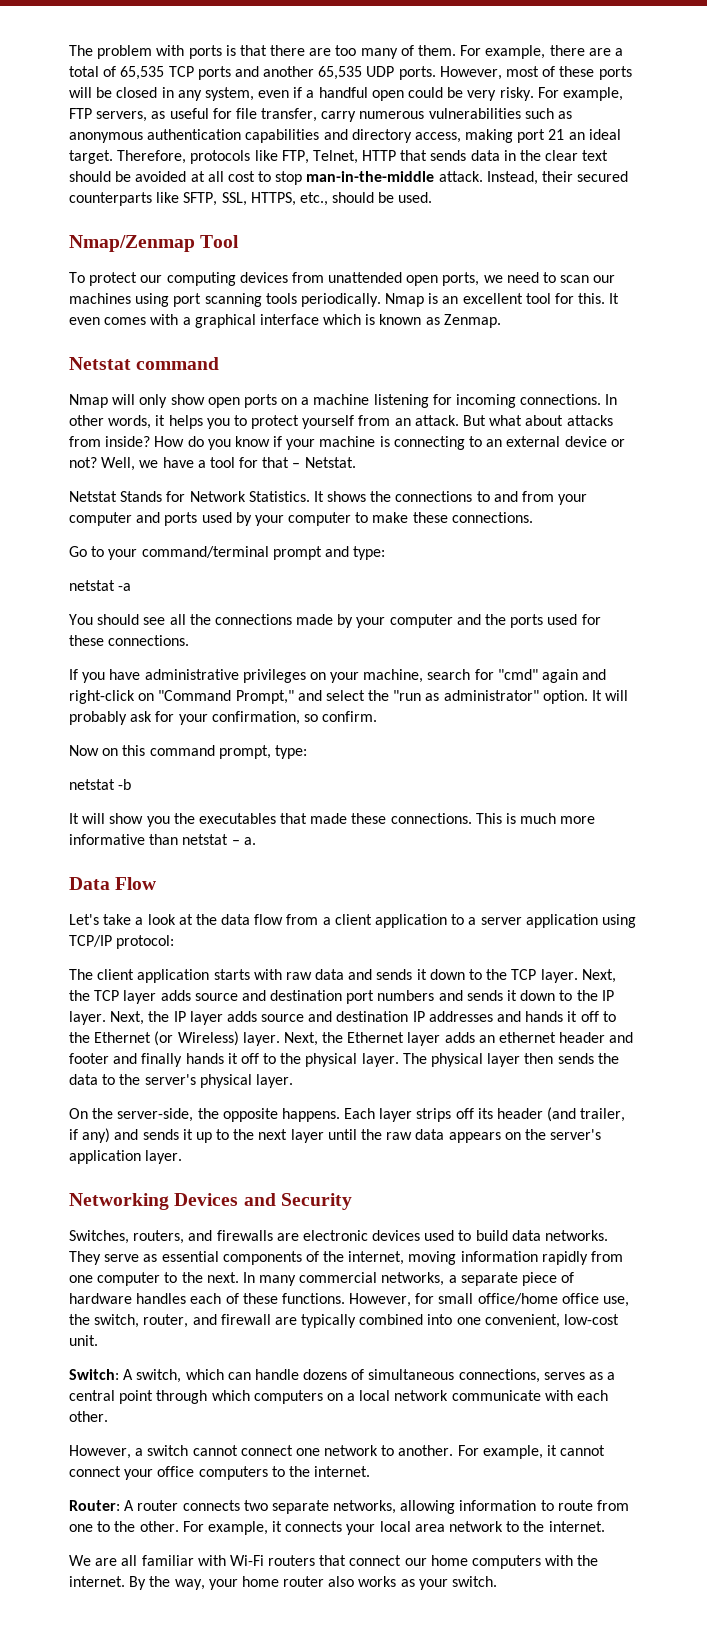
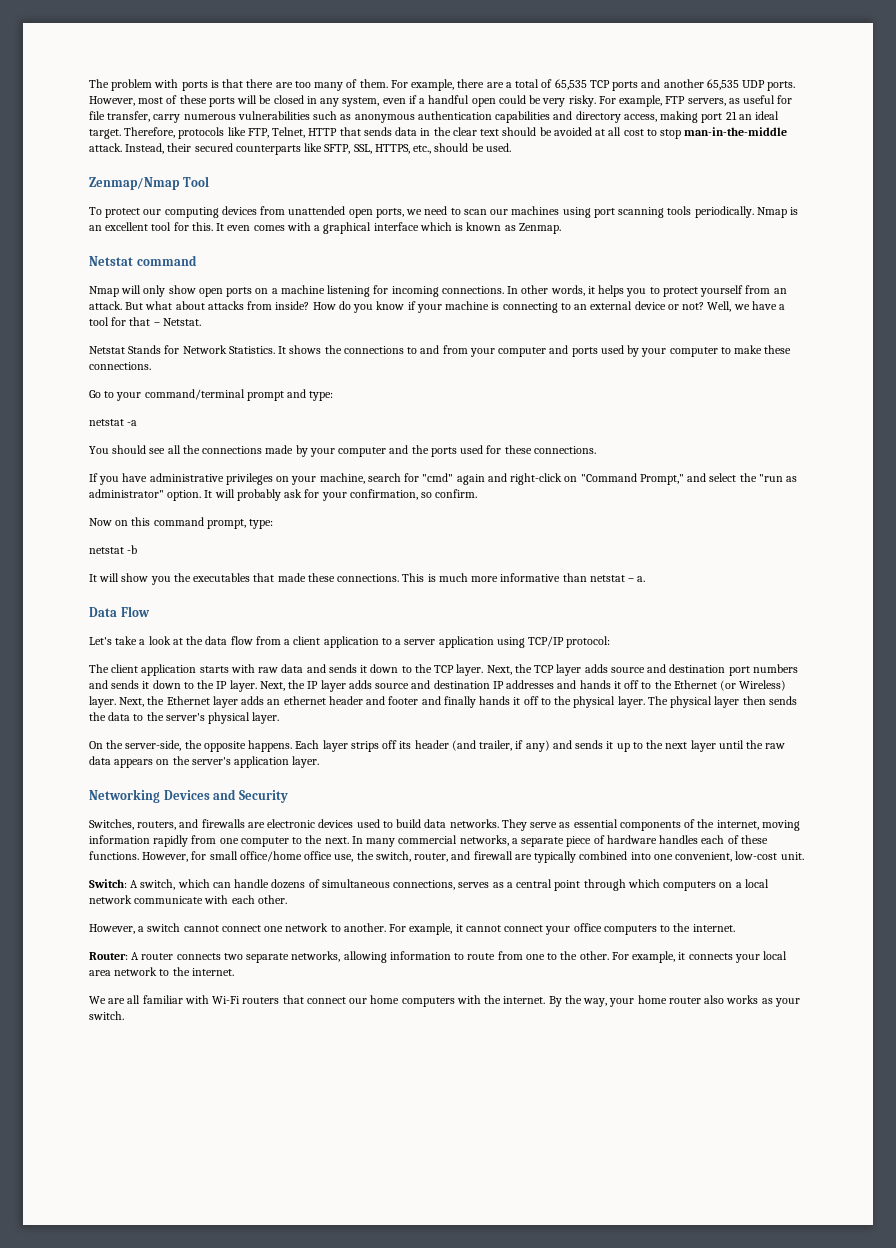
- Nmap/Zenmap Tool
+ Zenmap/Nmap Tool

